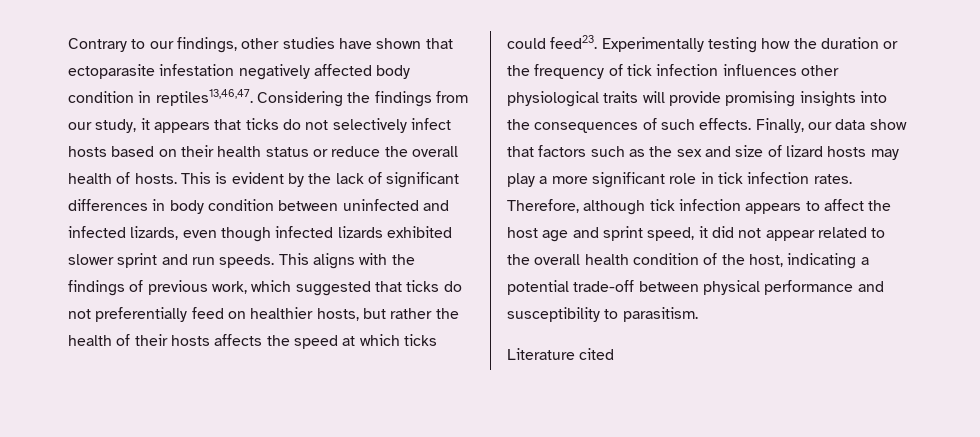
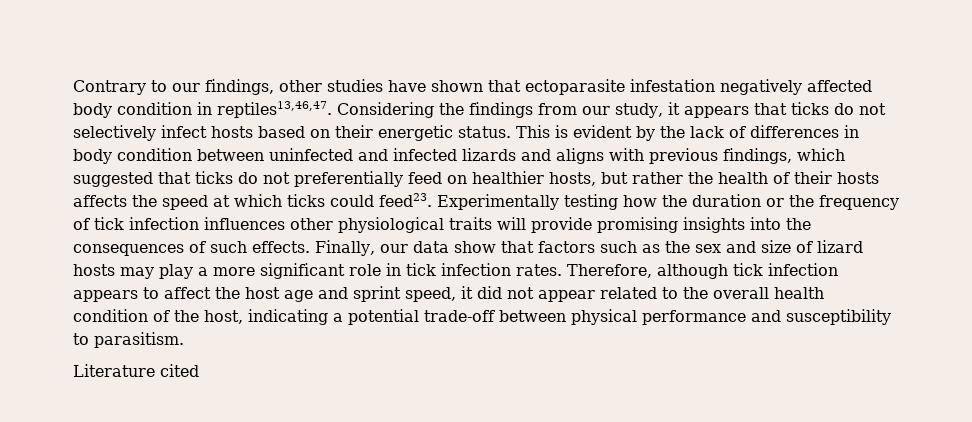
- Considering the findings from our study, it appears that ticks do not selectively infect hosts based on their health status or reduce the overall health of hosts.
+ Considering the findings from our study, it appears that ticks do not selectively infect hosts based on their energetic status.
- This is evident by the lack of significant differences in body condition between uninfected and infected lizards, even though infected lizards exhibited slower sprint and run speeds. This aligns with the findings of previous work, which suggested that ticks do not preferentially feed on healthier hosts, but rather the health of their hosts affects the speed at which ticks could feed23.
+ This is evident by the lack of differences in body condition between uninfected and infected lizards and aligns with previous findings, which suggested that ticks do not preferentially feed on healthier hosts, but rather the health of their hosts affects the speed at which ticks could feed23.

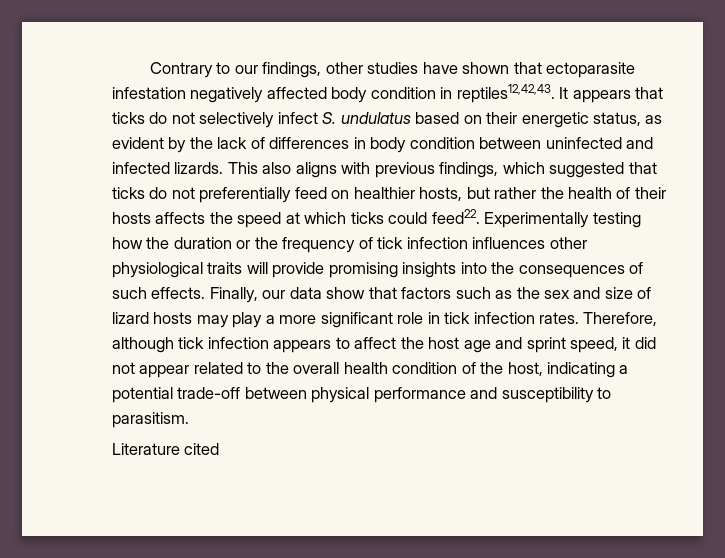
- Contrary to our findings, other studies have shown that ectoparasite infestation negatively affected body condition in reptiles13,46,47. Considering the findings from our study, it appears that ticks do not selectively infect hosts based on their energetic status. This is evident by the lack of differences in body condition between uninfected and infected lizards and aligns with previous findings, which suggested that ticks do not preferentially feed on healthier hosts, but rather the health of their hosts affects the speed at which ticks could feed23.
+ Contrary to our findings, other studies have shown that ectoparasite infestation negatively affected body condition in reptiles12,42,43. It appears that ticks do not selectively infect S. undulatus based on their energetic status, as evident by the lack of differences in body condition between uninfected and infected lizards. This also aligns with previous findings, which suggested that ticks do not preferentially feed on healthier hosts, but rather the health of their hosts affects the speed at which ticks could feed22.

